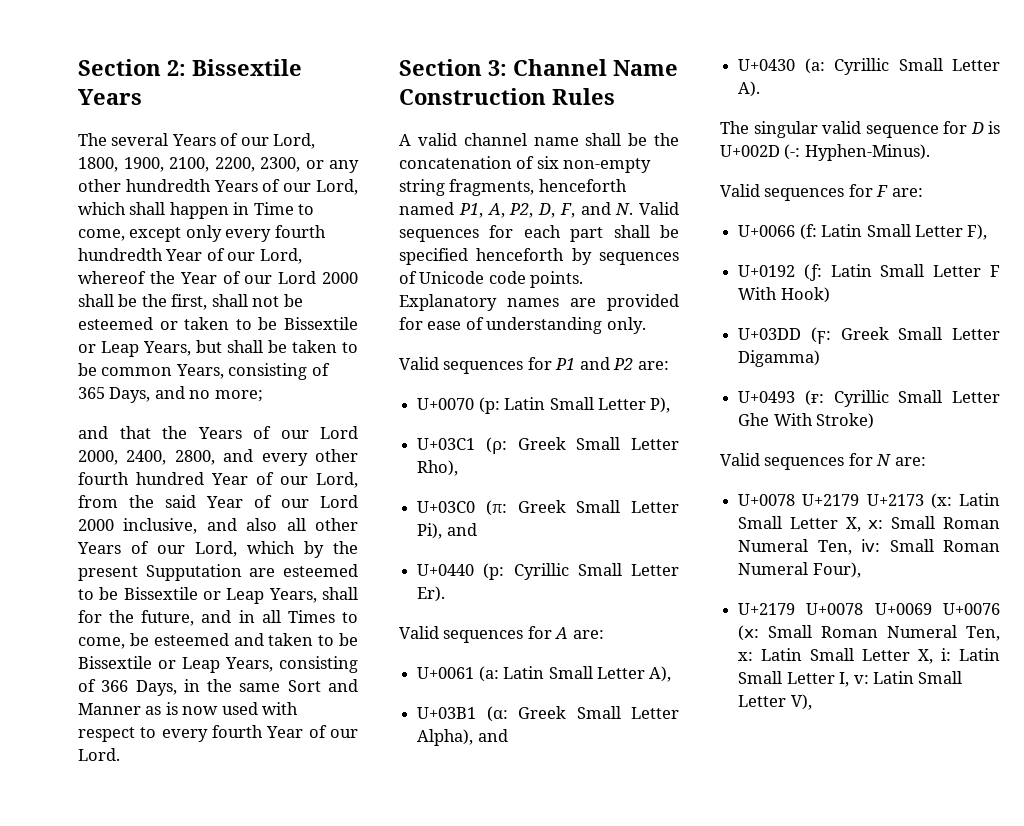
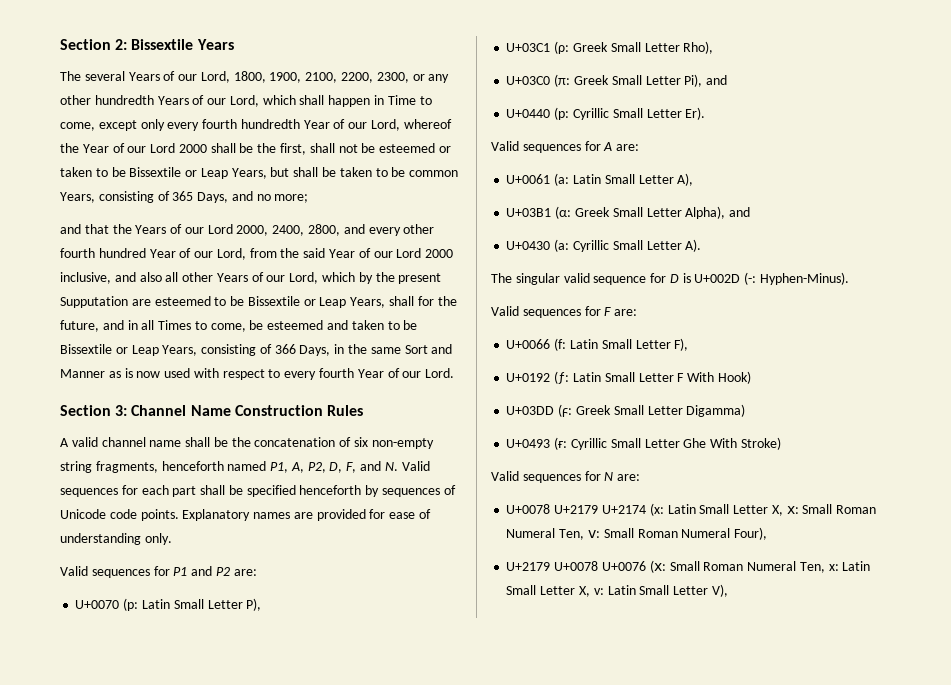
- U+0078 U+2179 U+2173 (x: Latin Small Letter X, ⅹ: Small Roman Numeral Ten, ⅳ: Small Roman Numeral Four),
+ U+0078 U+2179 U+2174 (x: Latin Small Letter X, ⅹ: Small Roman Numeral Ten, ⅴ: Small Roman Numeral Four),
- U+2179 U+0078 U+0069 U+0076 (ⅹ: Small Roman Numeral Ten, x: Latin Small Letter X, i: Latin Small Letter I, v: Latin Small Letter V),
+ U+2179 U+0078 U+0076 (ⅹ: Small Roman Numeral Ten, x: Latin Small Letter X, v: Latin Small Letter V),

